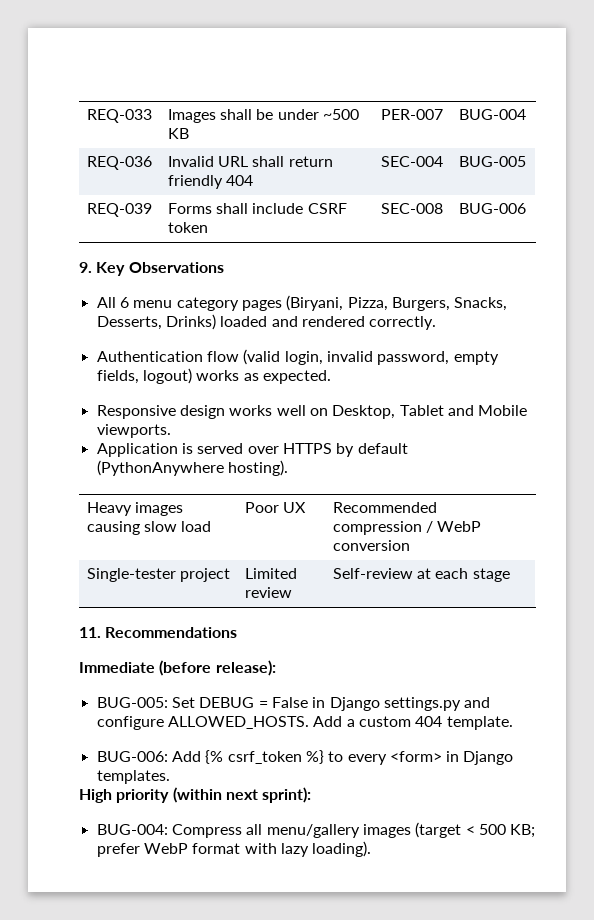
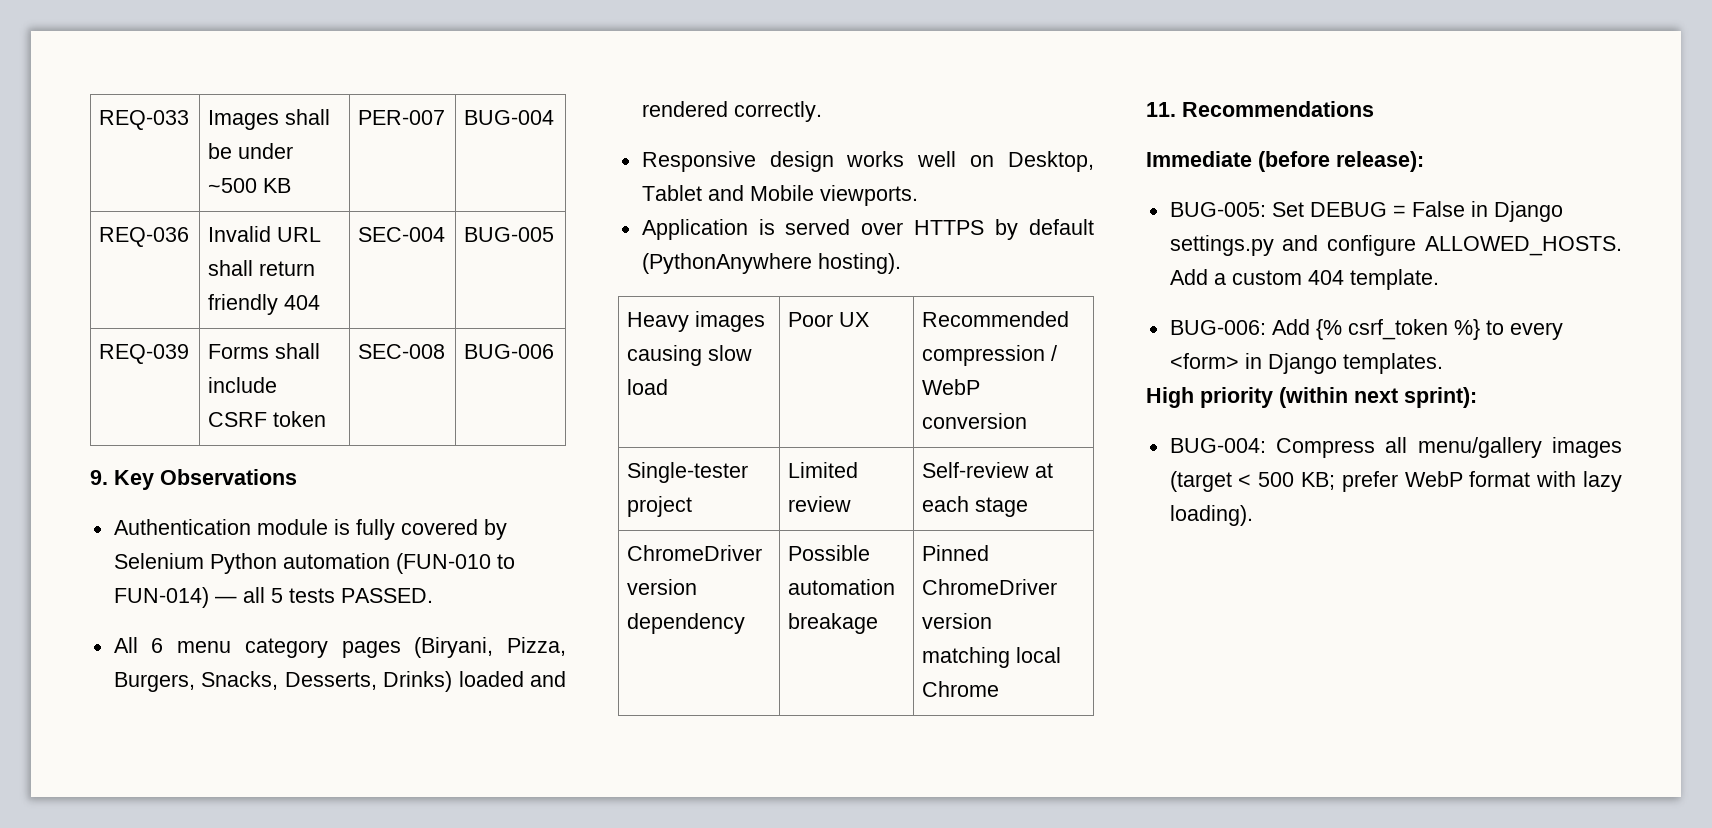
+ Authentication module is fully covered by Selenium Python automation (FUN-010 to FUN-014) — all 5 tests PASSED.
- Authentication flow (valid login, invalid password, empty fields, logout) works as expected.
+ ChromeDriver version dependency | Possible automation breakage | Pinned ChromeDriver version matching local Chrome

